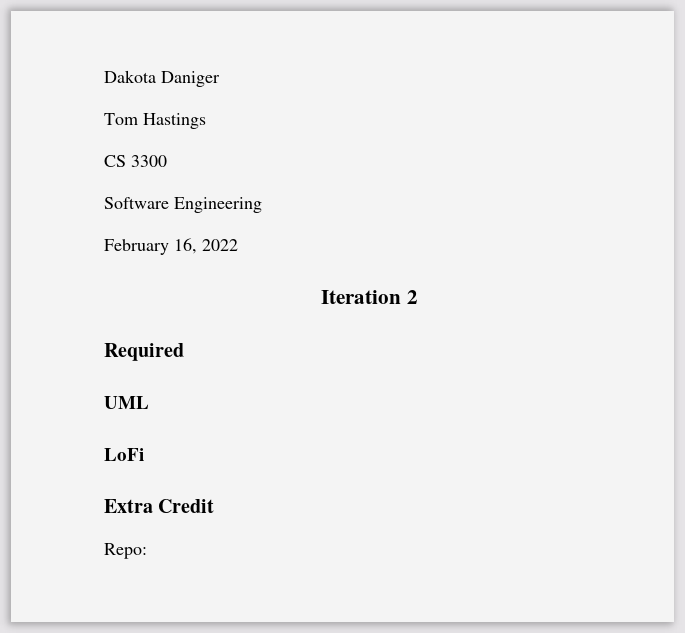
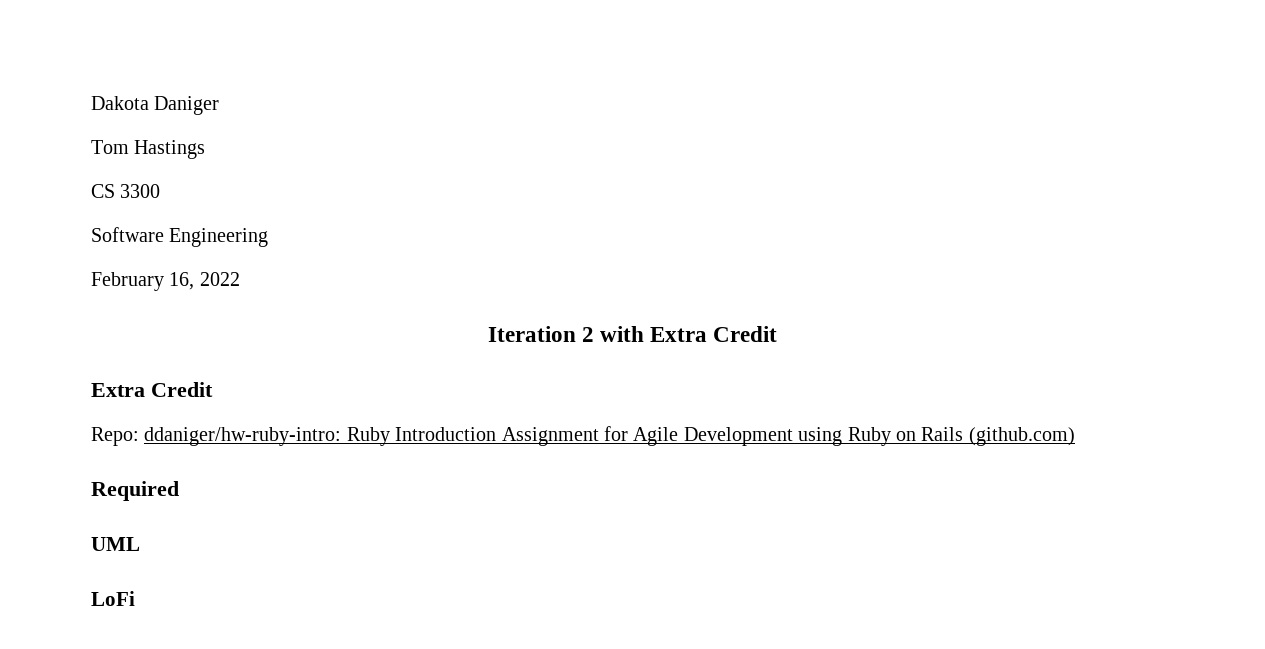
- Iteration 2
+ Iteration 2 with Extra Credit
+ Extra Credit
+ Repo: ddaniger/hw-ruby-intro: Ruby Introduction Assignment for Agile Development using Ruby on Rails (github.com)
- Extra Credit
- Repo:

